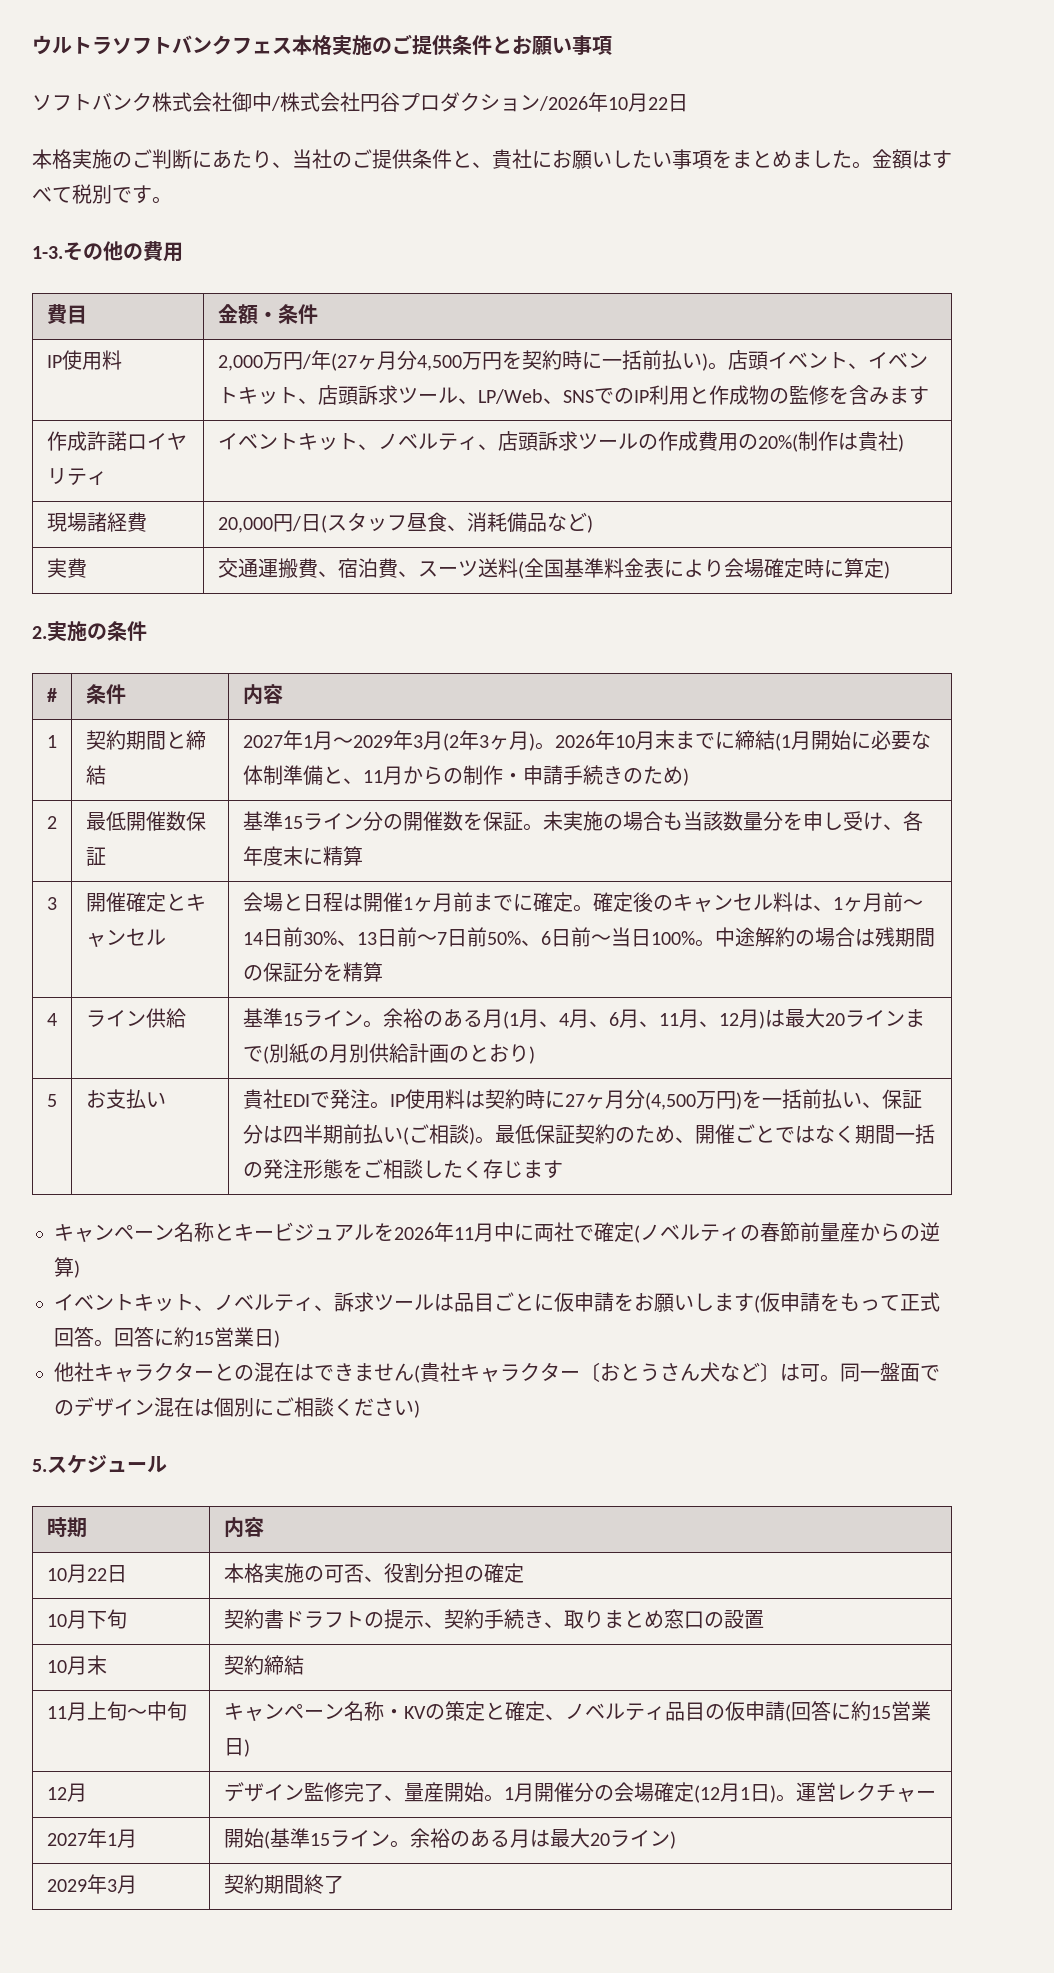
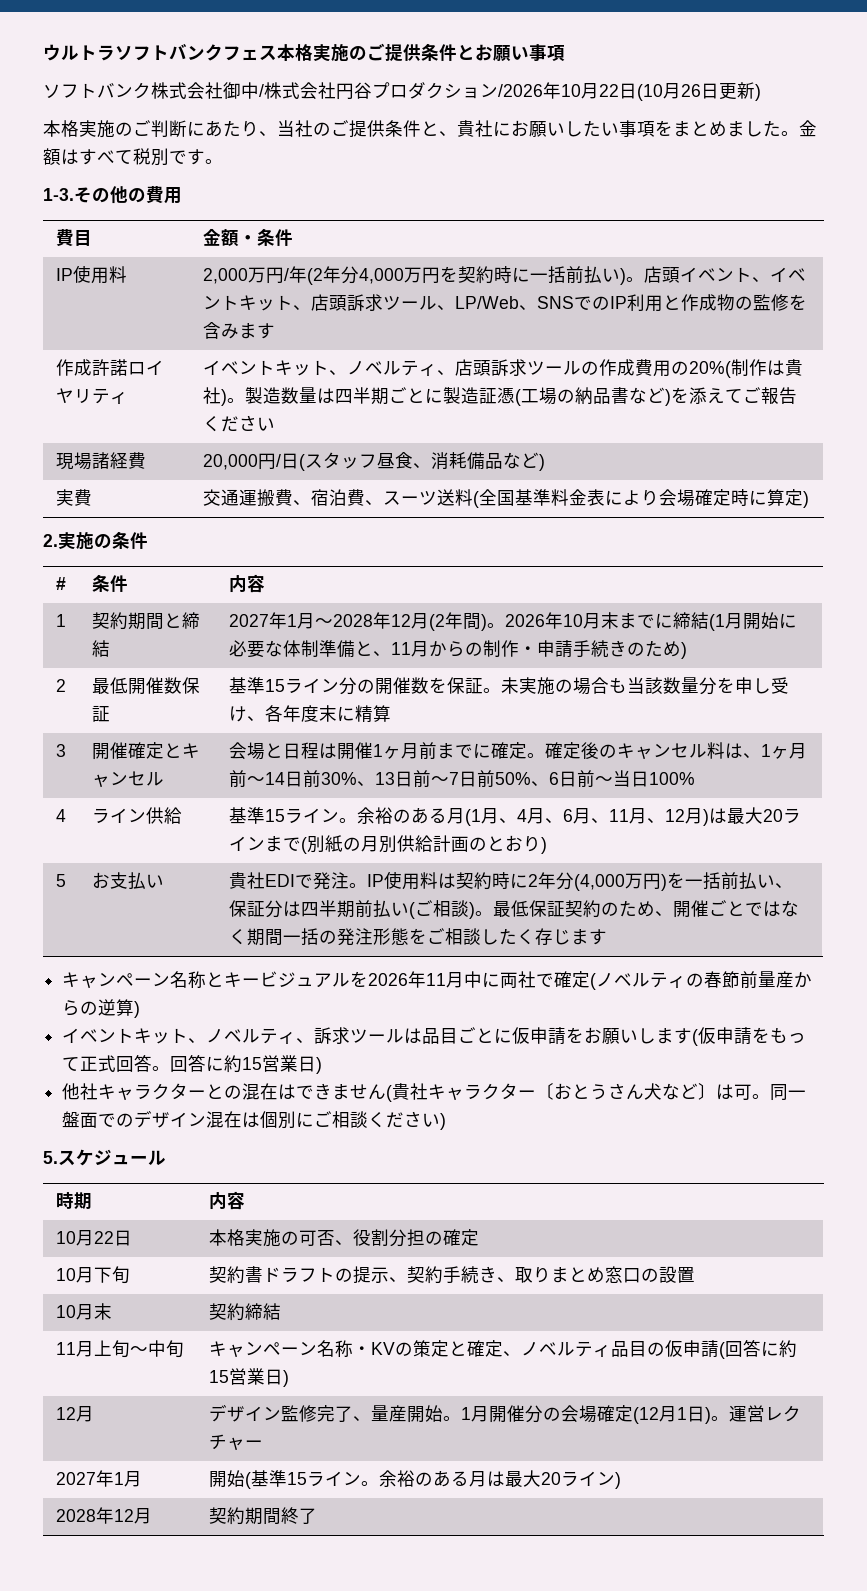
- ソフトバンク株式会社御中/株式会社円谷プロダクション/2026年10月22日
+ ソフトバンク株式会社御中/株式会社円谷プロダクション/2026年10月22日(10月26日更新)
- IP使用料 | 2,000万円/年(27ヶ月分4,500万円を契約時に一括前払い)。店頭イベント、イベントキット、店頭訴求ツール、LP/Web、SNSでのIP利用と作成物の監修を含みます
+ IP使用料 | 2,000万円/年(2年分4,000万円を契約時に一括前払い)。店頭イベント、イベントキット、店頭訴求ツール、LP/Web、SNSでのIP利用と作成物の監修を含みます
- イベントキット、ノベルティ、店頭訴求ツールの作成費用の20%(制作は貴社)
+ イベントキット、ノベルティ、店頭訴求ツールの作成費用の20%(制作は貴社)。製造数量は四半期ごとに製造証憑(工場の納品書など)を添えてご報告ください
- 1 | 契約期間と締結 | 2027年1月〜2029年3月(2年3ヶ月)。2026年10月末までに締結(1月開始に必要な体制準備と、11月からの制作・申請手続きのため)
+ 1 | 契約期間と締結 | 2027年1月〜2028年12月(2年間)。2026年10月末までに締結(1月開始に必要な体制準備と、11月からの制作・申請手続きのため)
- 確定後のキャンセル料は、1ヶ月前〜14日前30%、13日前〜7日前50%、6日前〜当日100%。中途解約の場合は残期間の保証分を精算
+ 確定後のキャンセル料は、1ヶ月前〜14日前30%、13日前〜7日前50%、6日前〜当日100%
- IP使用料は契約時に27ヶ月分(4,500万円)を一括前払い、保証分は四半期前払い(ご相談)。
+ IP使用料は契約時に2年分(4,000万円)を一括前払い、保証分は四半期前払い(ご相談)。
- 2029年3月 | 契約期間終了
+ 2028年12月 | 契約期間終了

